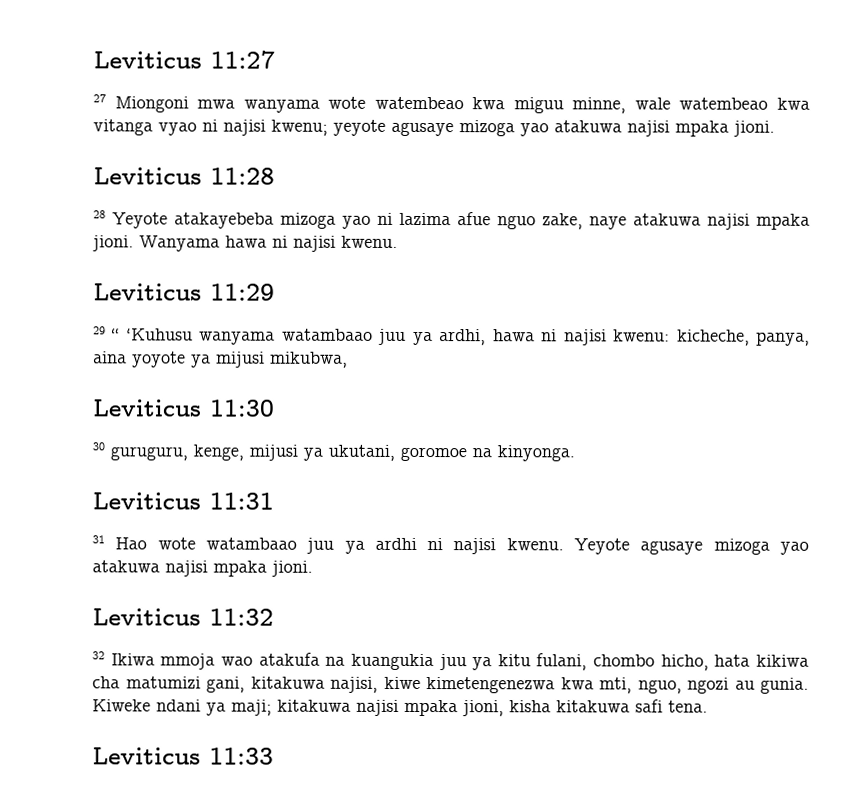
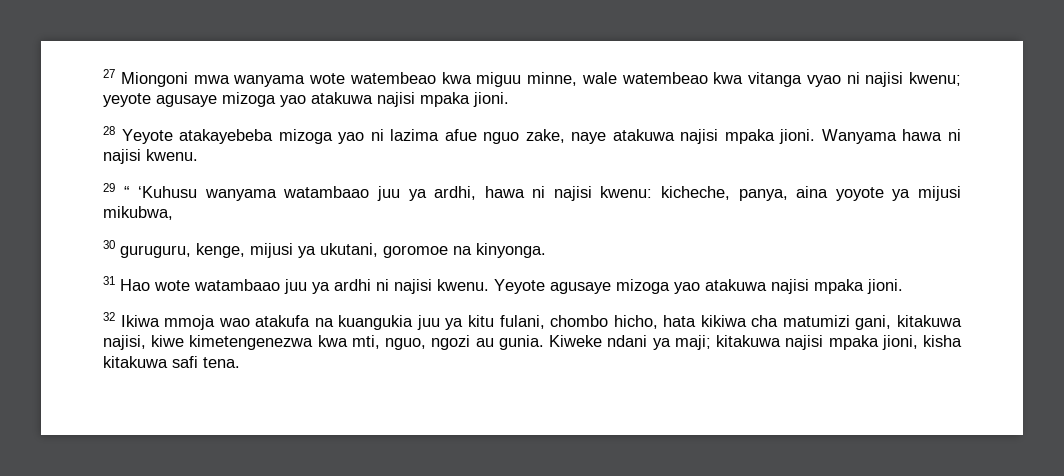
- Leviticus 11:27
- Leviticus 11:28
- Leviticus 11:29
- Leviticus 11:30
- Leviticus 11:31
- Leviticus 11:32
- Leviticus 11:33

